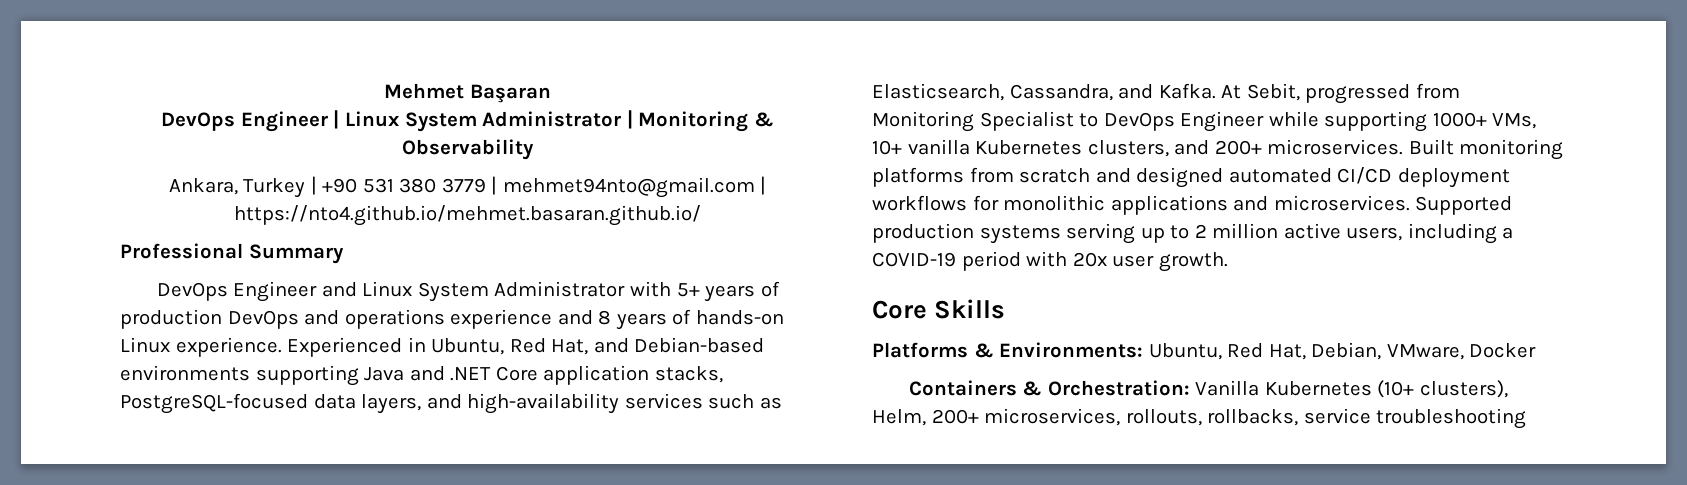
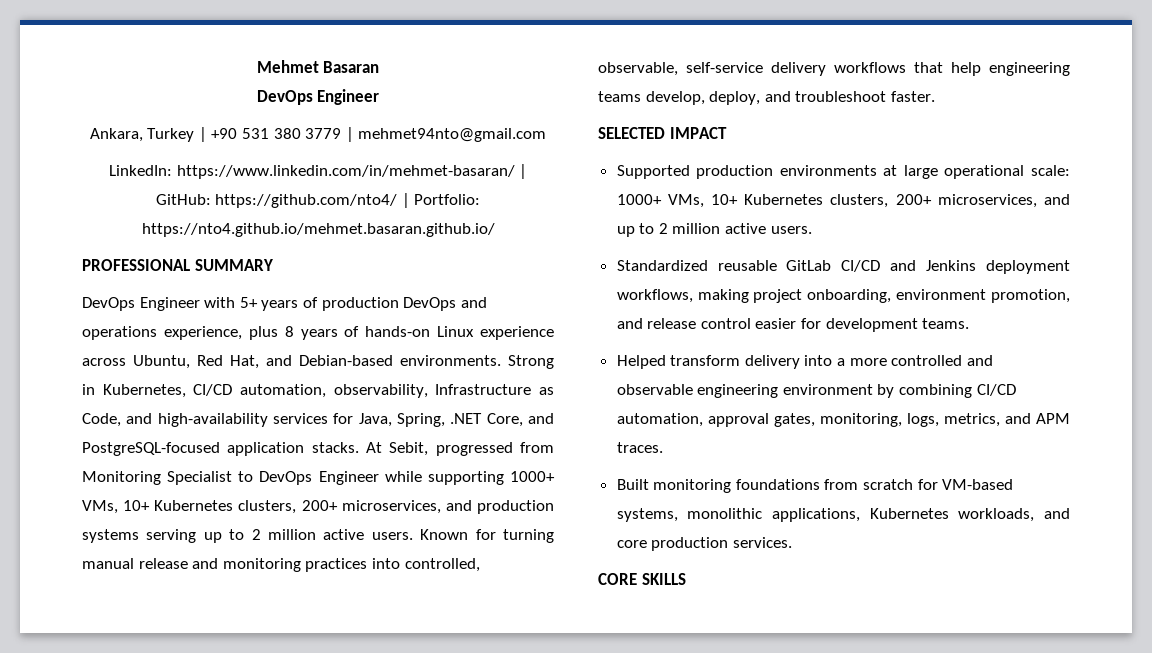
- Mehmet Başaran
- DevOps Engineer | Linux System Administrator | Monitoring & Observability
+ Mehmet Basaran
+ DevOps Engineer
- Ankara, Turkey | +90 531 380 3779 | mehmet94nto@gmail.com | https://nto4.github.io/mehmet.basaran.github.io/
+ Ankara, Turkey | +90 531 380 3779 | mehmet94nto@gmail.com
+ LinkedIn: https://www.linkedin.com/in/mehmet-basaran/ | GitHub: https://github.com/nto4/ | Portfolio: https://nto4.github.io/mehmet.basaran.github.io/
- Professional Summary
- DevOps Engineer and Linux System Administrator with 5+ years of production DevOps and operations experience and 8 years of hands-on Linux experience. Experienced in Ubuntu, Red Hat, and Debian-based environments supporting Java and .NET Core application stacks, PostgreSQL-focused data layers, and high-availability services such as Elasticsearch, Cassandra, and Kafka.
+ PROFESSIONAL SUMMARY
+ DevOps Engineer with 5+ years of production DevOps and operations experience, plus 8 years of hands-on Linux experience across Ubuntu, Red Hat, and Debian-based environments. Strong in Kubernetes, CI/CD automation, observability, Infrastructure as Code, and high-availability services for Java, Spring, .NET Core, and PostgreSQL-focused application stacks.
- At Sebit, progressed from Monitoring Specialist to DevOps Engineer while supporting 1000+ VMs, 10+ vanilla Kubernetes clusters, and 200+ microservices. Built monitoring platforms from scratch and designed automated CI/CD deployment workflows for monolithic applications and microservices. Supported production systems serving up to 2 million active users, including a COVID-19 period with 20x user growth.
- Core Skills
- Platforms & Environments: Ubuntu, Red Hat, Debian, VMware, Docker
- Containers & Orchestration: Vanilla Kubernetes (10+ clusters), Helm, 200+ microservices, rollouts, rollbacks, service troubleshooting
+ At Sebit, progressed from Monitoring Specialist to DevOps Engineer while supporting 1000+ VMs, 10+ Kubernetes clusters, 200+ microservices, and production systems serving up to 2 million active users. Known for turning manual release and monitoring practices into controlled, observable, self-service delivery workflows that help engineering teams develop, deploy, and troubleshoot faster.
+ SELECTED IMPACT
+ Supported production environments at large operational scale: 1000+ VMs, 10+ Kubernetes clusters, 200+ microservices, and up to 2 million active users.
+ Standardized reusable GitLab CI/CD and Jenkins deployment workflows, making project onboarding, environment promotion, and release control easier for development teams.
+ Helped transform delivery into a more controlled and observable engineering environment by combining CI/CD automation, approval gates, monitoring, logs, metrics, and APM traces.
+ Built monitoring foundations from scratch for VM-based systems, monolithic applications, Kubernetes workloads, and core production services.
+ CORE SKILLS

